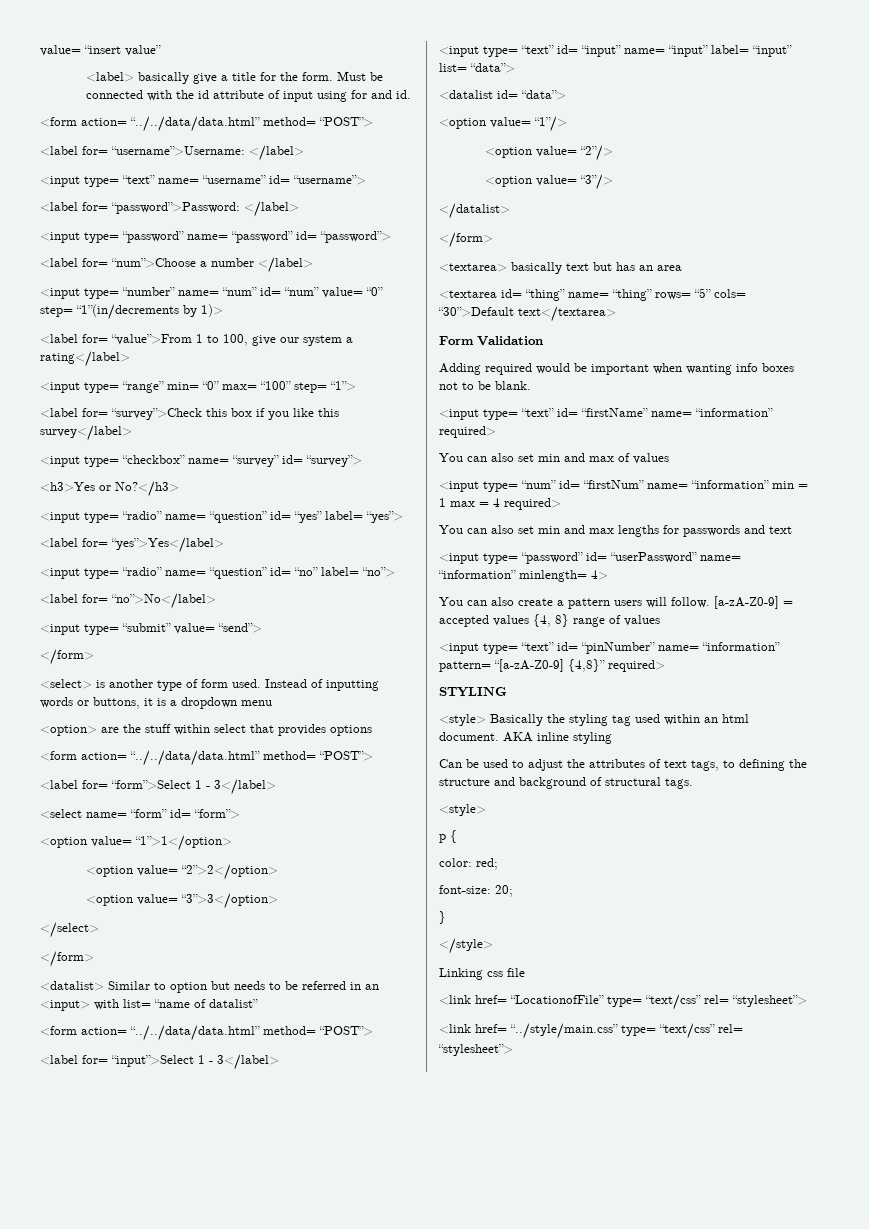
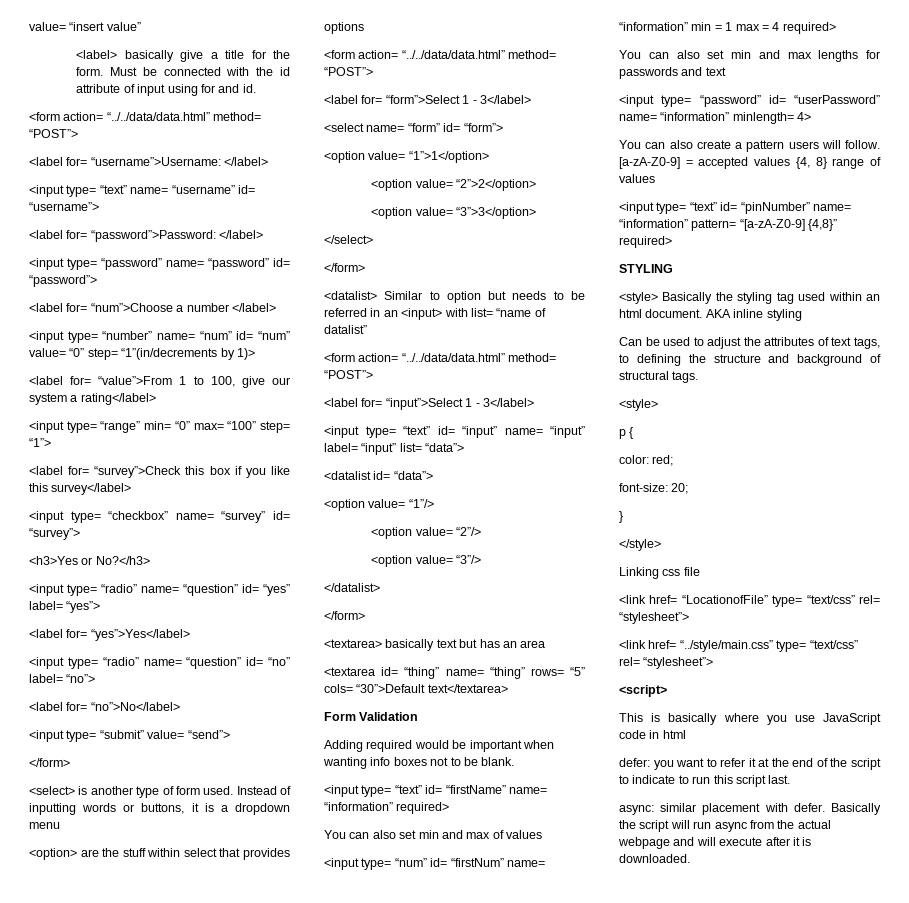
+ <script>
+ This is basically where you use JavaScript code in html
+ defer: you want to refer it at the end of the script to indicate to run this script last.
+ async: similar placement with defer. Basically the script will run async from the actual webpage and will execute after it is downloaded.

